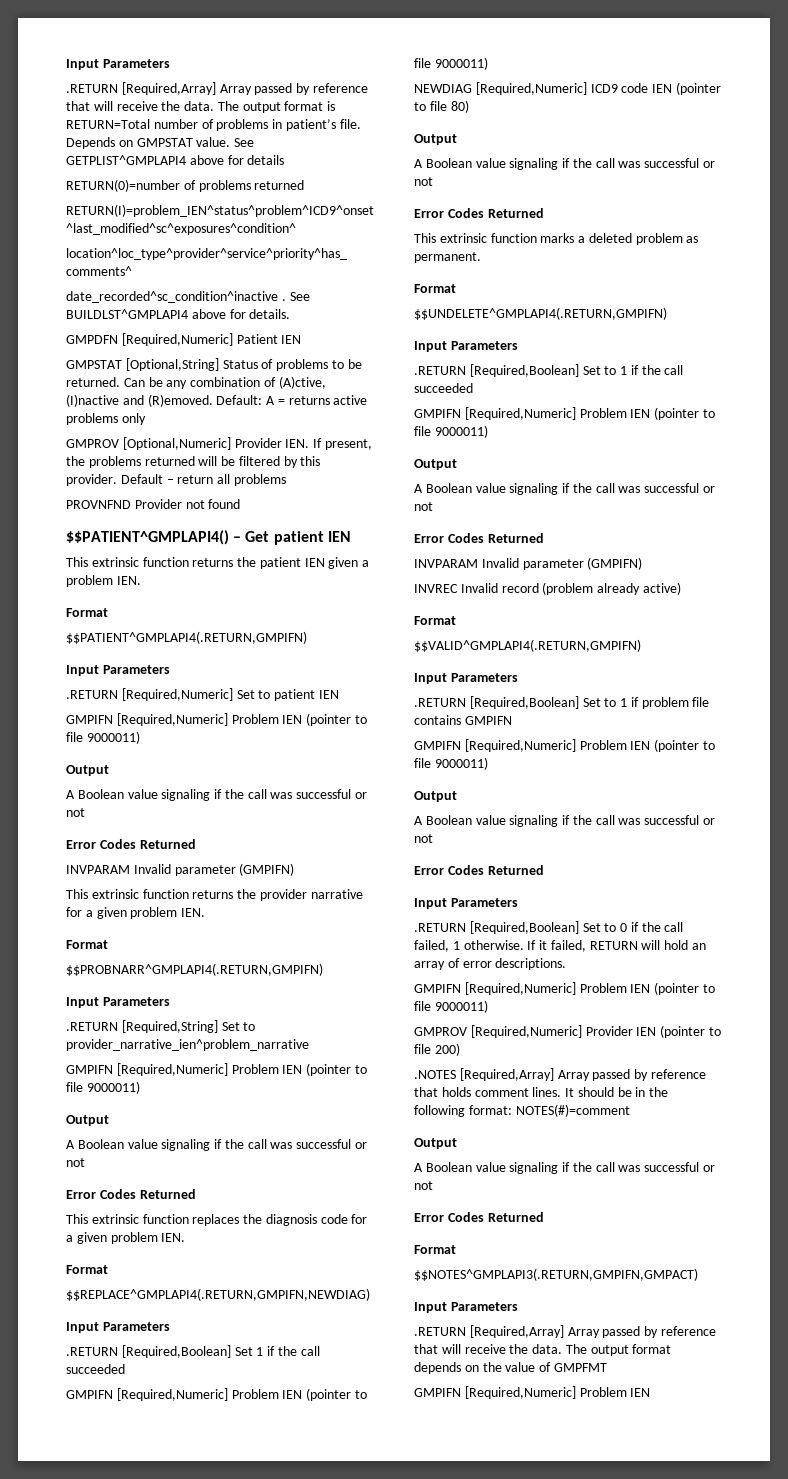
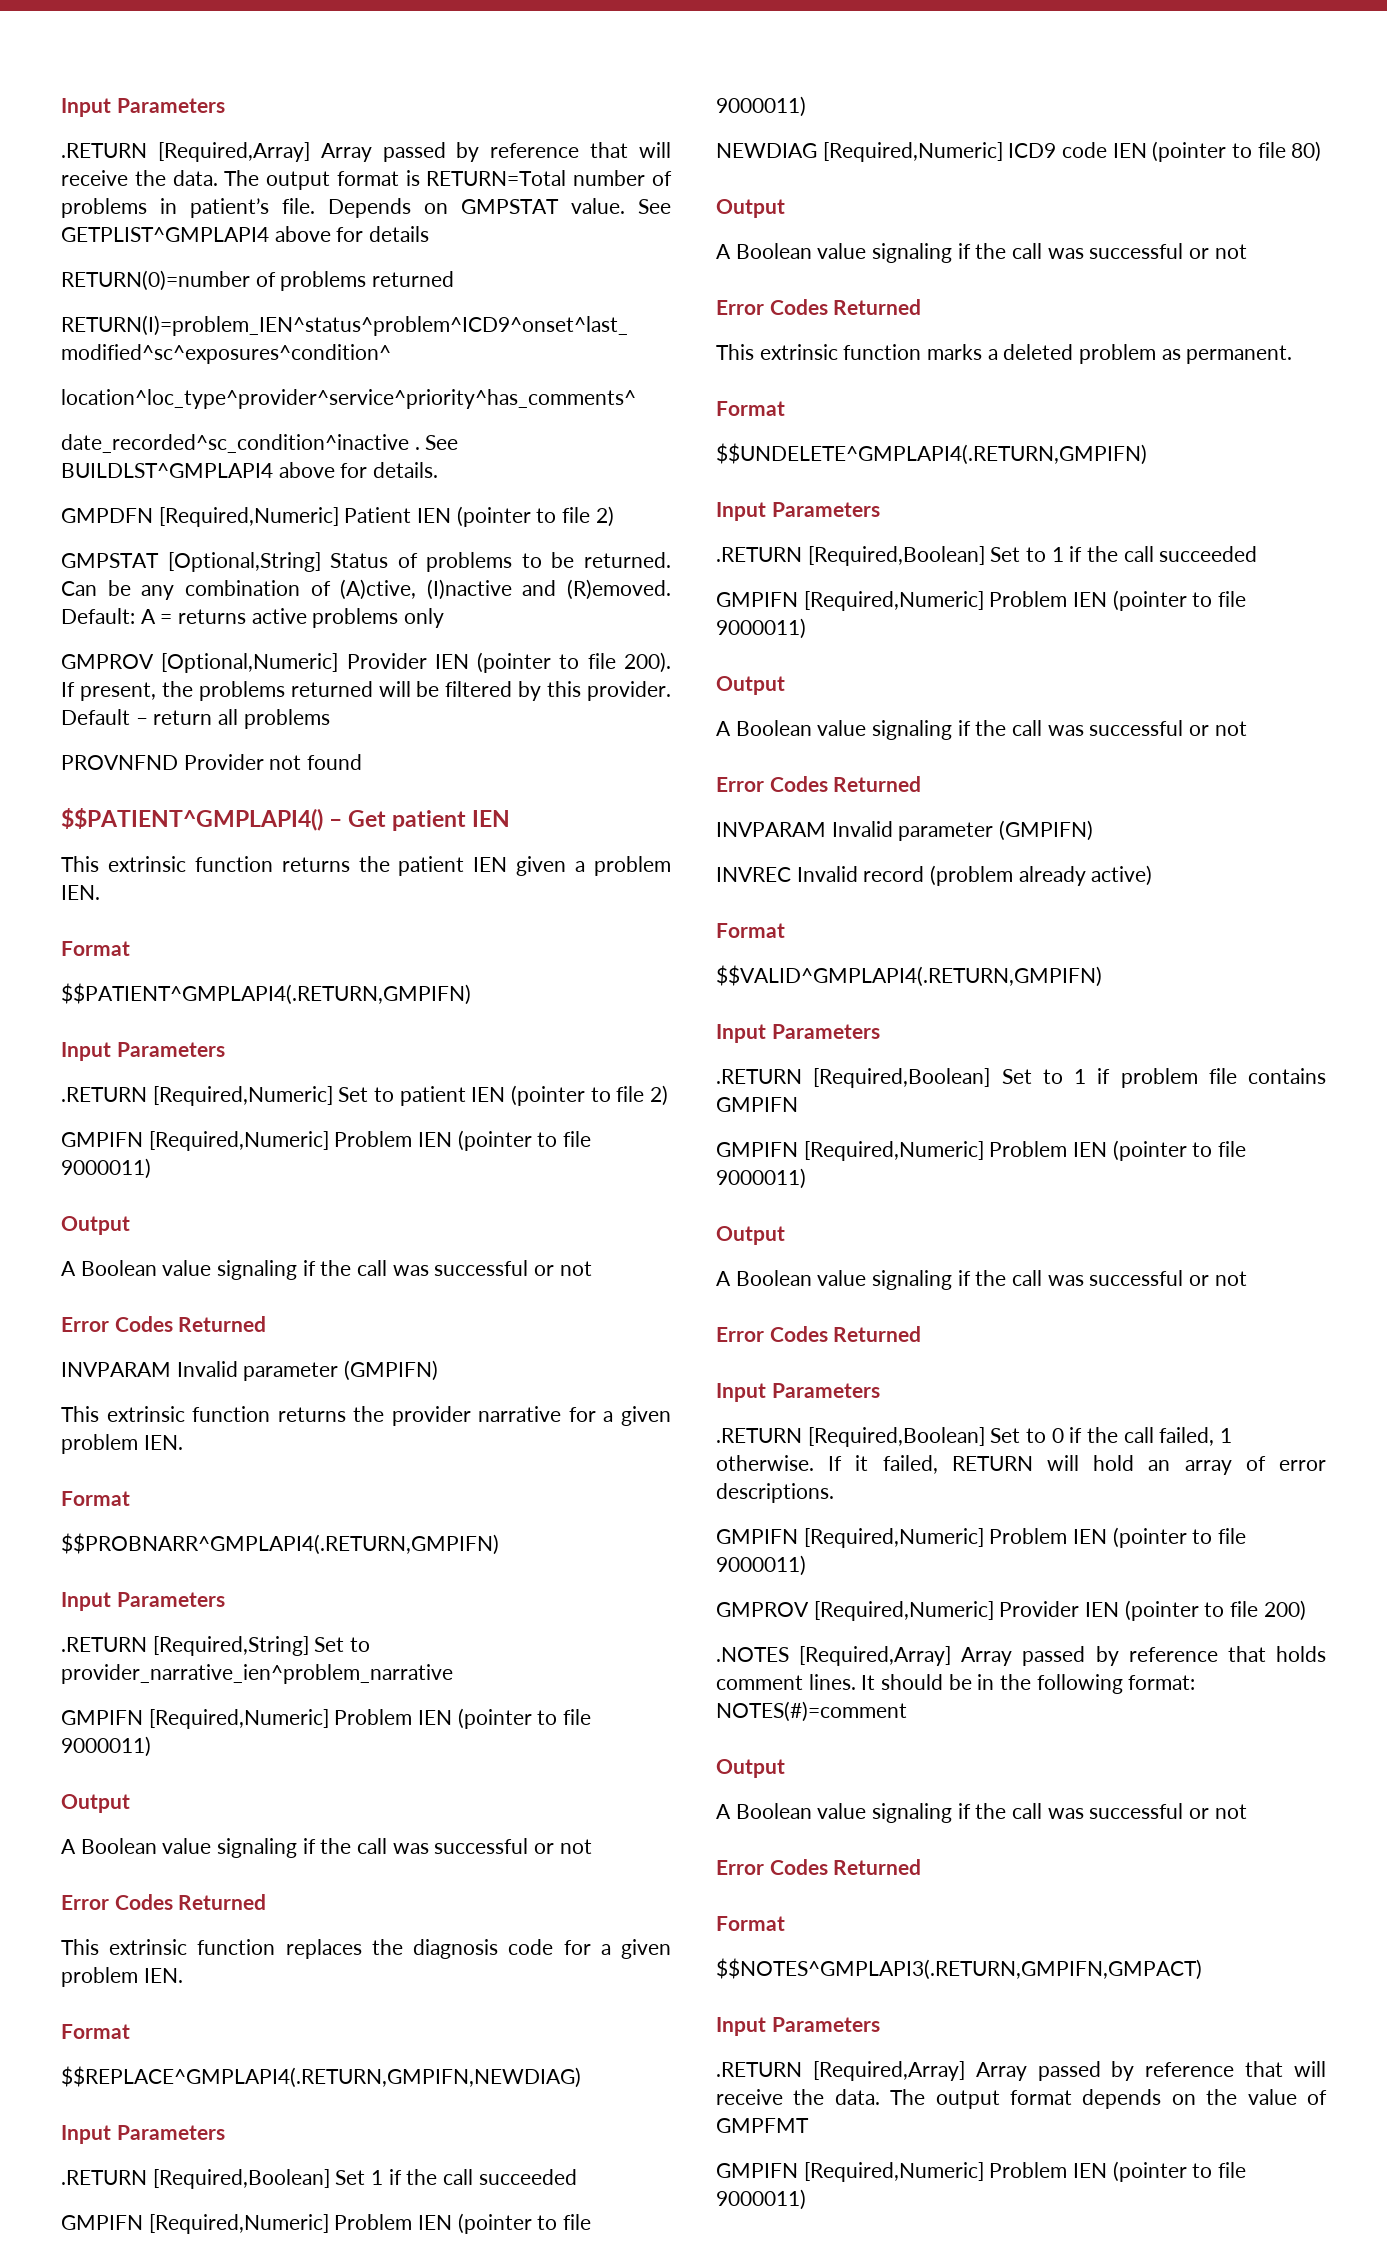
- GMPDFN [Required,Numeric] Patient IEN
+ GMPDFN [Required,Numeric] Patient IEN (pointer to file 2)
- GMPROV [Optional,Numeric] Provider IEN. If present, the problems returned will be filtered by this provider.
+ GMPROV [Optional,Numeric] Provider IEN (pointer to file 200). If present, the problems returned will be filtered by this provider.
- .RETURN [Required,Numeric] Set to patient IEN
+ .RETURN [Required,Numeric] Set to patient IEN (pointer to file 2)
  The output format depends on the value of GMPFMT
- GMPIFN [Required,Numeric] Problem IEN
+ GMPIFN [Required,Numeric] Problem IEN (pointer to file 9000011)

